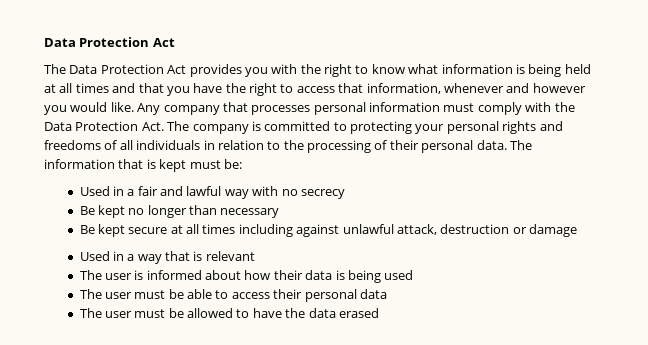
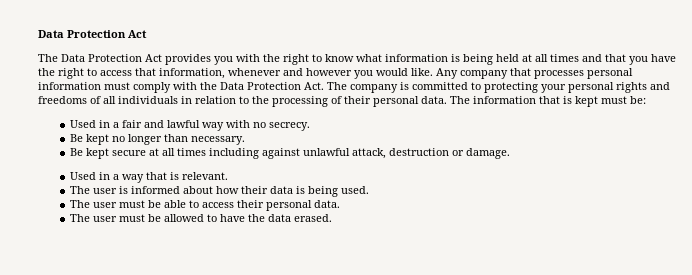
- Used in a fair and lawful way with no secrecy
+ Used in a fair and lawful way with no secrecy.
- Be kept no longer than necessary
+ Be kept no longer than necessary.
- Be kept secure at all times including against unlawful attack, destruction or damage
+ Be kept secure at all times including against unlawful attack, destruction or damage.
- Used in a way that is relevant
+ Used in a way that is relevant.
- The user is informed about how their data is being used
+ The user is informed about how their data is being used.
- The user must be able to access their personal data
+ The user must be able to access their personal data.
- The user must be allowed to have the data erased
+ The user must be allowed to have the data erased.

